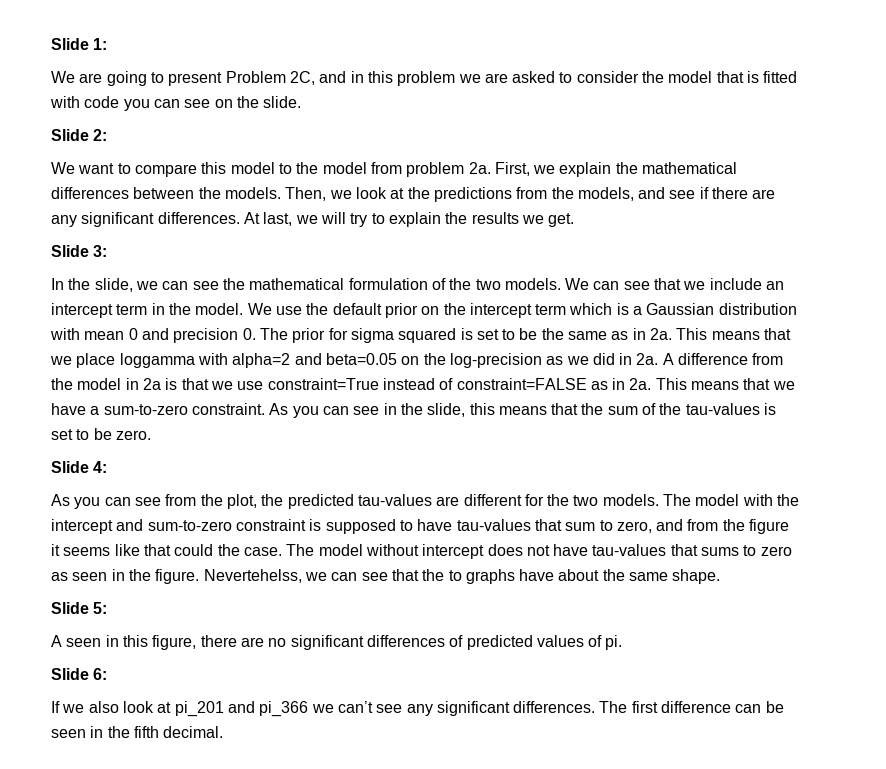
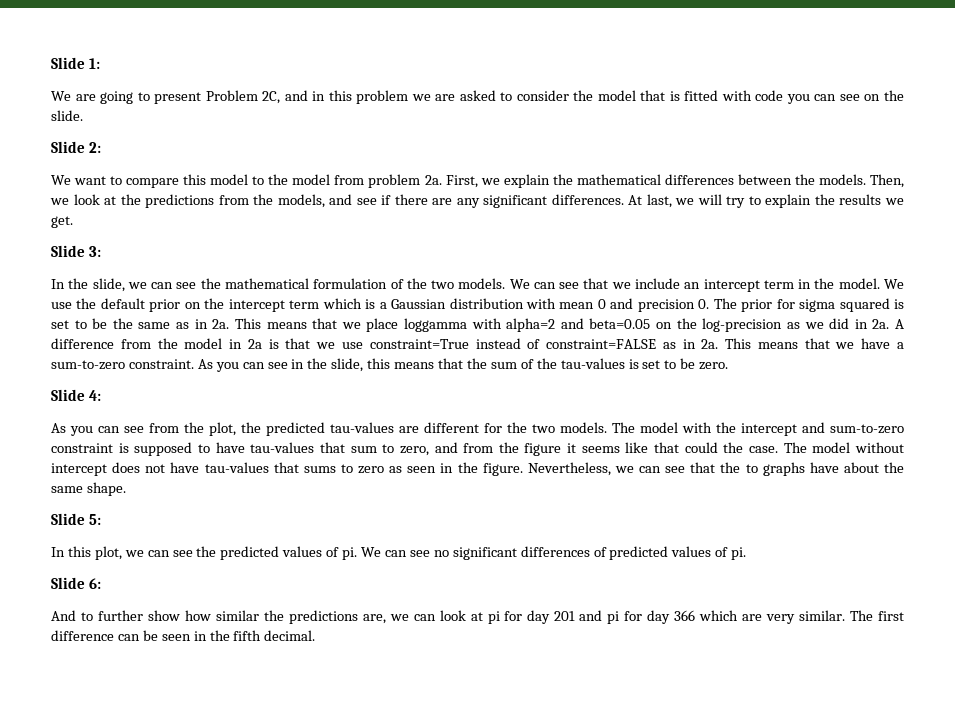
- Nevertehelss, we can see that the to graphs have about the same shape.
+ Nevertheless, we can see that the to graphs have about the same shape.
- A seen in this figure, there are no significant differences of predicted values of pi.
+ In this plot, we can see the predicted values of pi. We can see no significant differences of predicted values of pi.
- If we also look at pi_201 and pi_366 we can’t see any significant differences.
+ And to further show how similar the predictions are, we can look at pi for day 201 and pi for day 366 which are very similar.

